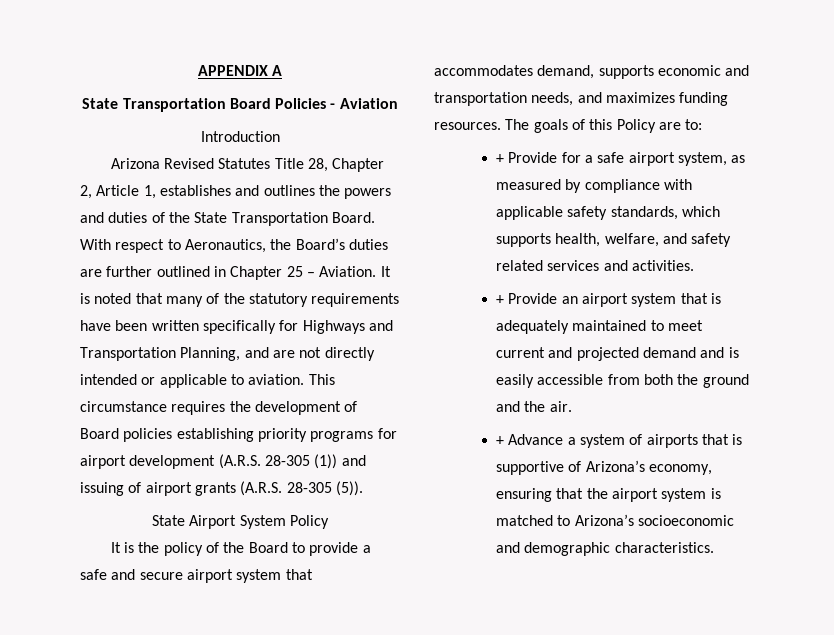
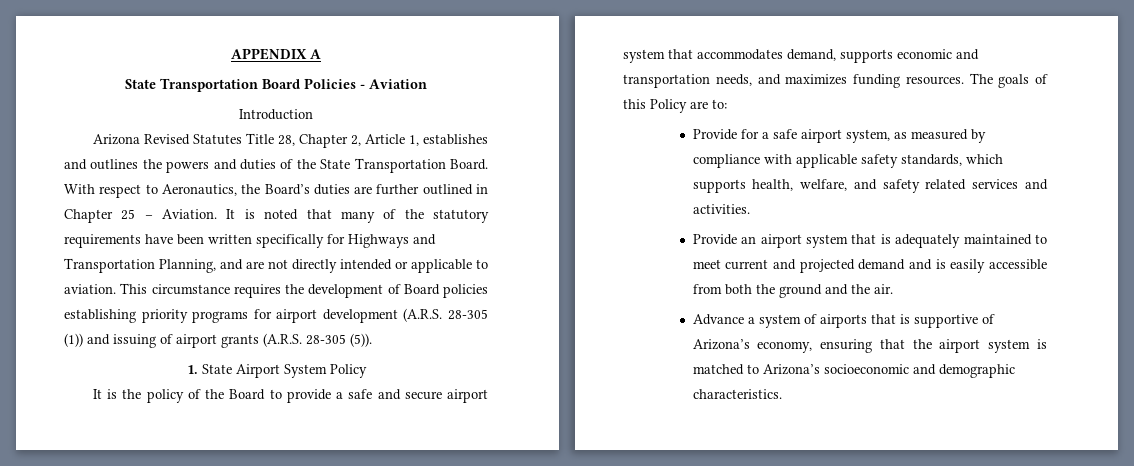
- State Airport System Policy
+ 1. State Airport System Policy
- + Provide for a safe airport system, as measured by compliance with applicable safety standards, which supports health, welfare, and safety related services and activities.
+ Provide for a safe airport system, as measured by compliance with applicable safety standards, which supports health, welfare, and safety related services and activities.
- + Provide an airport system that is adequately maintained to meet current and projected demand and is easily accessible from both the ground and the air.
+ Provide an airport system that is adequately maintained to meet current and projected demand and is easily accessible from both the ground and the air.
- + Advance a system of airports that is supportive of Arizona’s economy, ensuring that the airport system is matched to Arizona’s socioeconomic and demographic characteristics.
+ Advance a system of airports that is supportive of Arizona’s economy, ensuring that the airport system is matched to Arizona’s socioeconomic and demographic characteristics.

